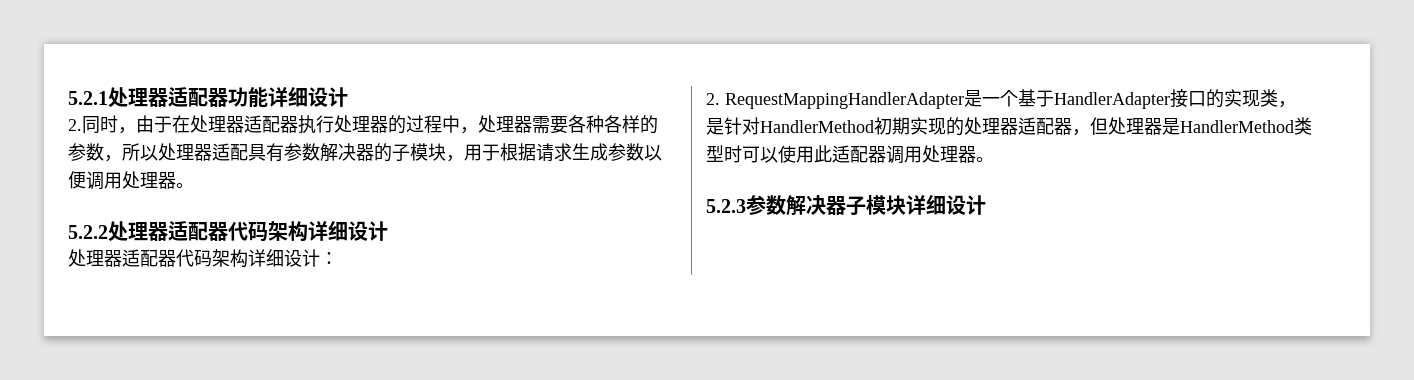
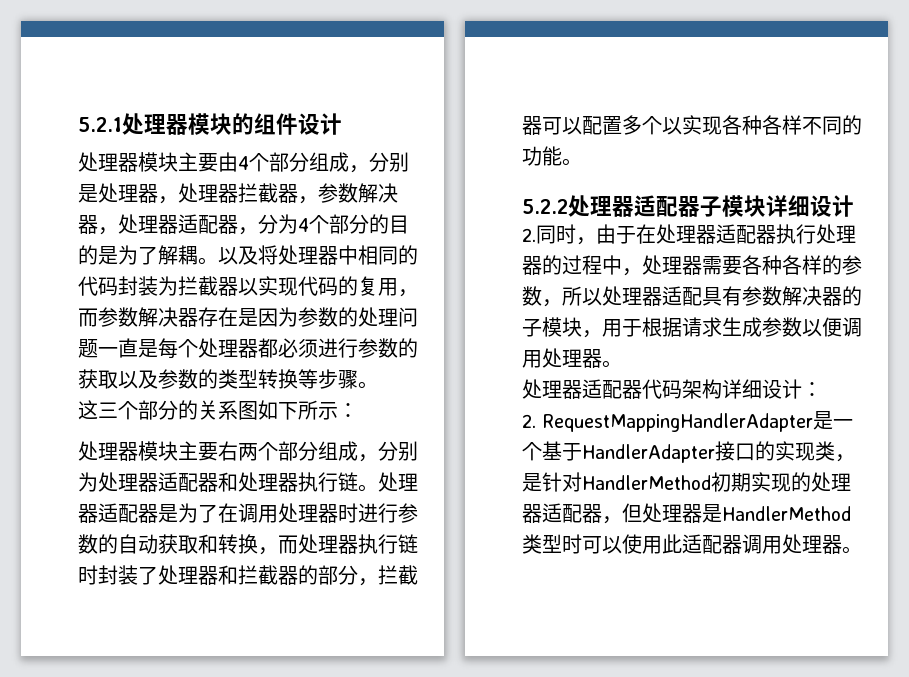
- 5.2.1处理器适配器功能详细设计
+ 5.2.1处理器模块的组件设计
+ 处理器模块主要由4个部分组成，分别是处理器，处理器拦截器，参数解决器，处理器适配器，分为4个部分的目的是为了解耦。以及将处理器中相同的代码封装为拦截器以实现代码的复用，而参数解决器存在是因为参数的处理问题一直是每个处理器都必须进行参数的获取以及参数的类型转换等步骤。
+ 这三个部分的关系图如下所示：
+ 处理器模块主要右两个部分组成，分别为处理器适配器和处理器执行链。处理器适配器是为了在调用处理器时进行参数的自动获取和转换，而处理器执行链时封装了处理器和拦截器的部分，拦截器可以配置多个以实现各种各样不同的功能。
+ 5.2.2处理器适配器子模块详细设计
- 5.2.2处理器适配器代码架构详细设计
- 5.2.3参数解决器子模块详细设计

